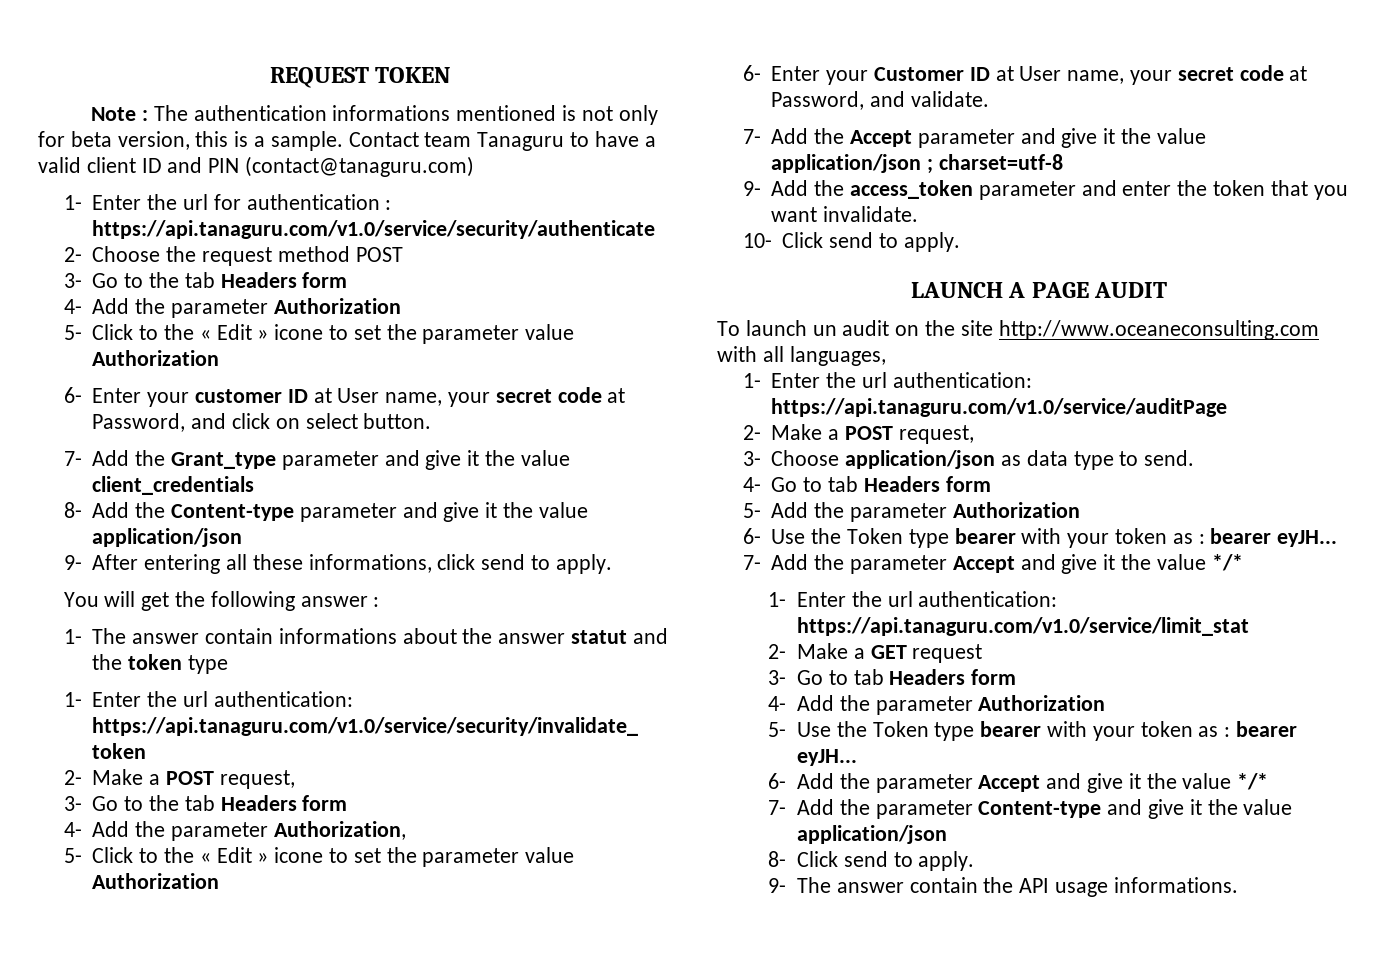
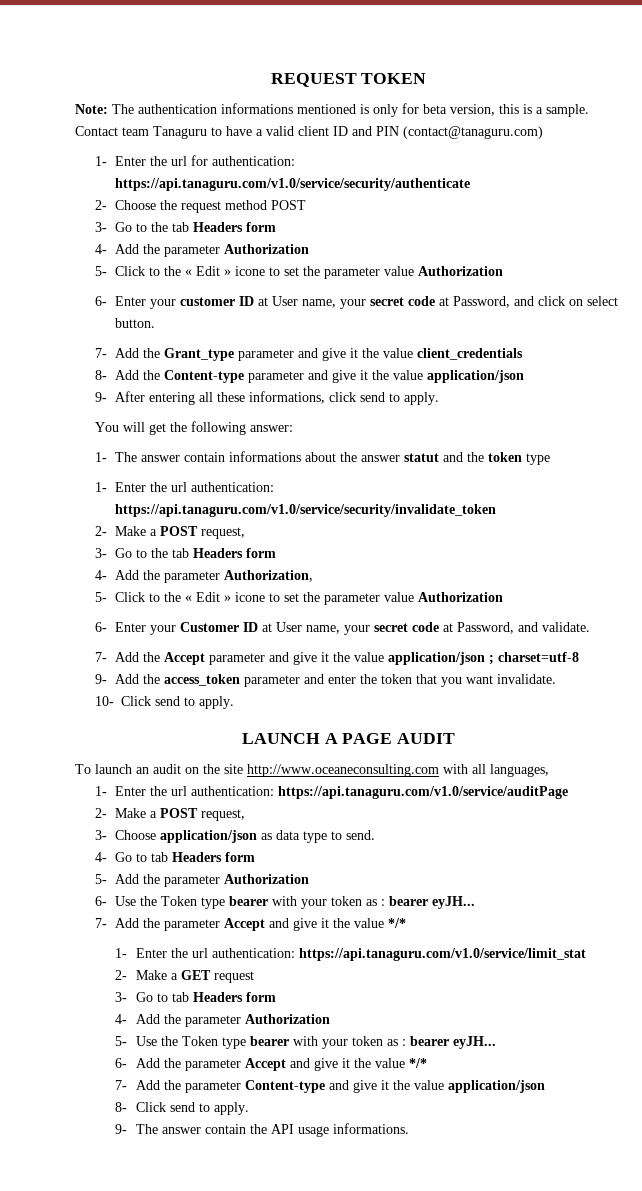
- Note : The authentication informations mentioned is not only for beta version, this is a sample.
+ Note: The authentication informations mentioned is only for beta version, this is a sample.
- 1- Enter the url for authentication : https://api.tanaguru.com/v1.0/service/security/authenticate
+ 1- Enter the url for authentication: https://api.tanaguru.com/v1.0/service/security/authenticate
- You will get the following answer :
+ You will get the following answer:
- To launch un audit on the site http://www.oceaneconsulting.com with all languages,
+ To launch an audit on the site http://www.oceaneconsulting.com with all languages,

